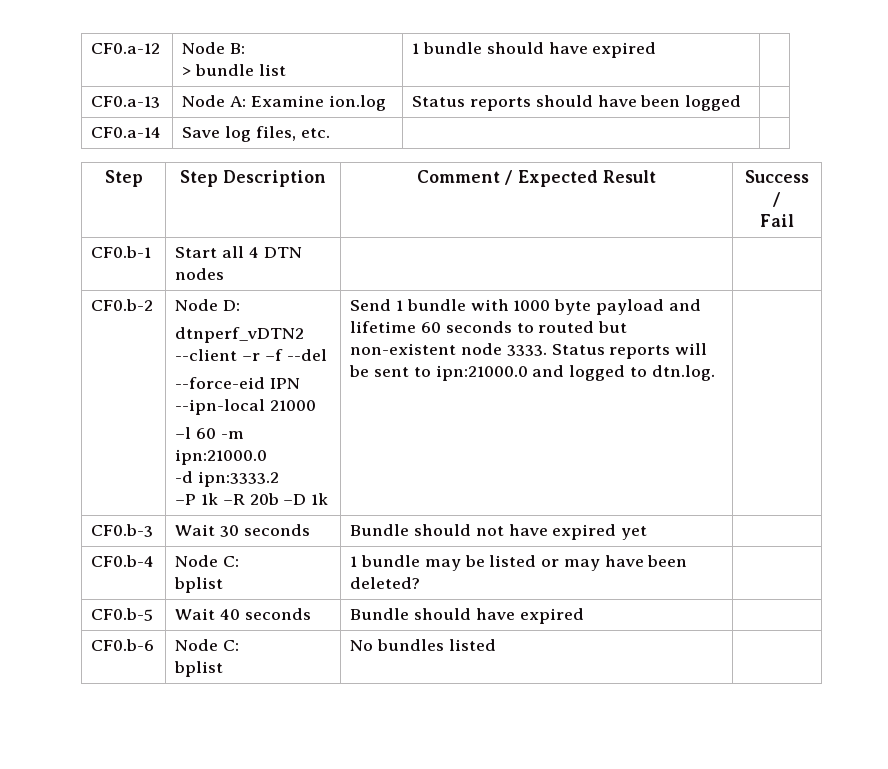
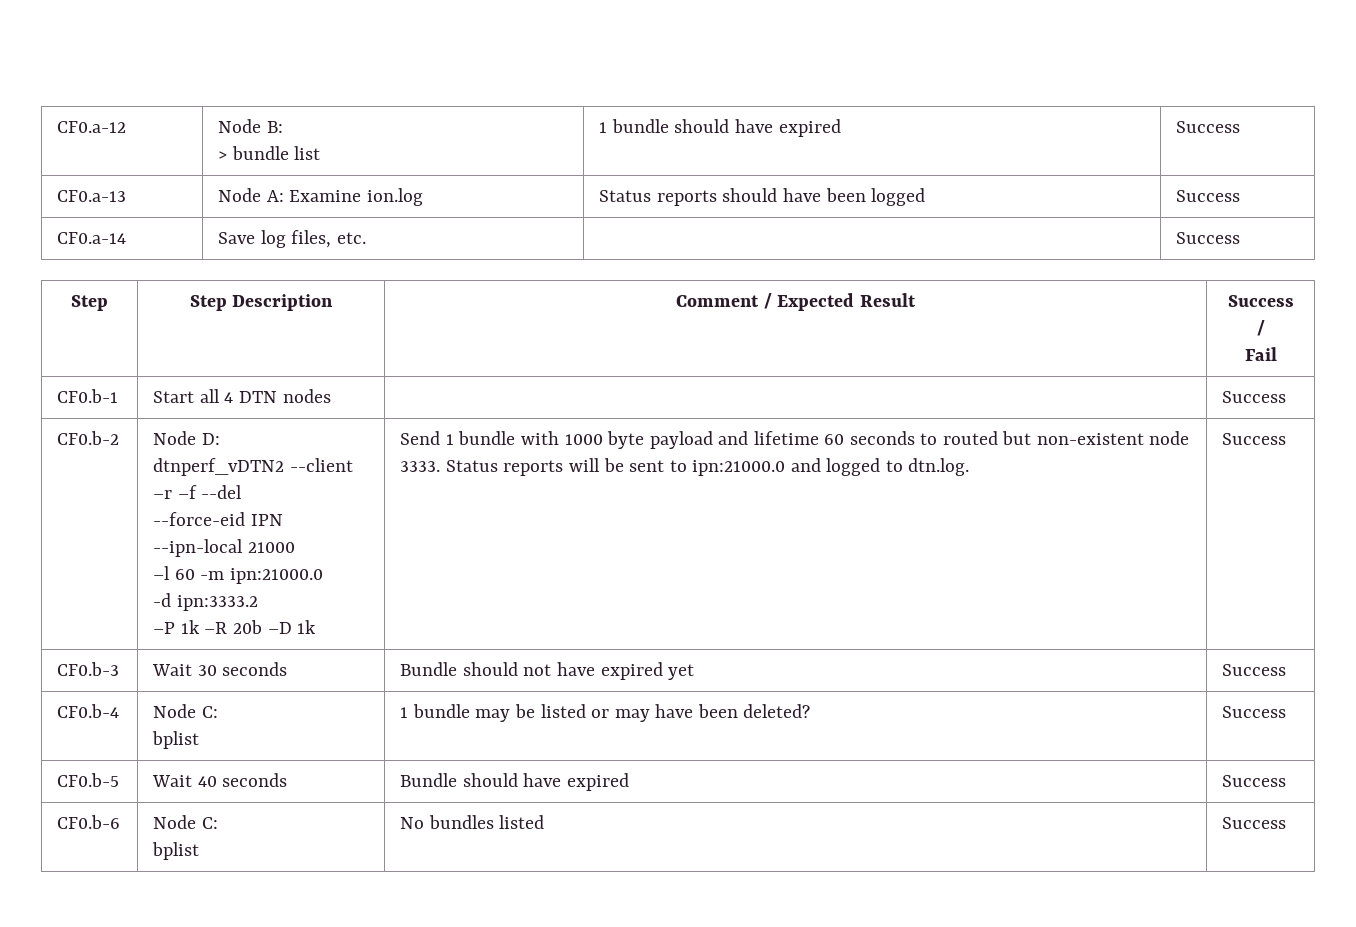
  CF0.a-12 | Node B:
- > bundle list | 1 bundle should have expired |
+ > bundle list | 1 bundle should have expired | Success
- CF0.a-13 | Node A: Examine ion.log | Status reports should have been logged |
+ CF0.a-13 | Node A: Examine ion.log | Status reports should have been logged | Success
- CF0.a-14 | Save log files, etc. | |
+ CF0.a-14 | Save log files, etc. | | Success
- CF0.b-1 | Start all 4 DTN nodes | |
+ CF0.b-1 | Start all 4 DTN nodes | | Success
- Status reports will be sent to ipn:21000.0 and logged to dtn.log.
+ Status reports will be sent to ipn:21000.0 and logged to dtn.log. | Success
- CF0.b-3 | Wait 30 seconds | Bundle should not have expired yet |
+ CF0.b-3 | Wait 30 seconds | Bundle should not have expired yet | Success
  CF0.b-4 | Node C:
- bplist | 1 bundle may be listed or may have been deleted? |
+ bplist | 1 bundle may be listed or may have been deleted? | Success
- CF0.b-5 | Wait 40 seconds | Bundle should have expired |
+ CF0.b-5 | Wait 40 seconds | Bundle should have expired | Success
  CF0.b-6 | Node C:
- bplist | No bundles listed |
+ bplist | No bundles listed | Success

